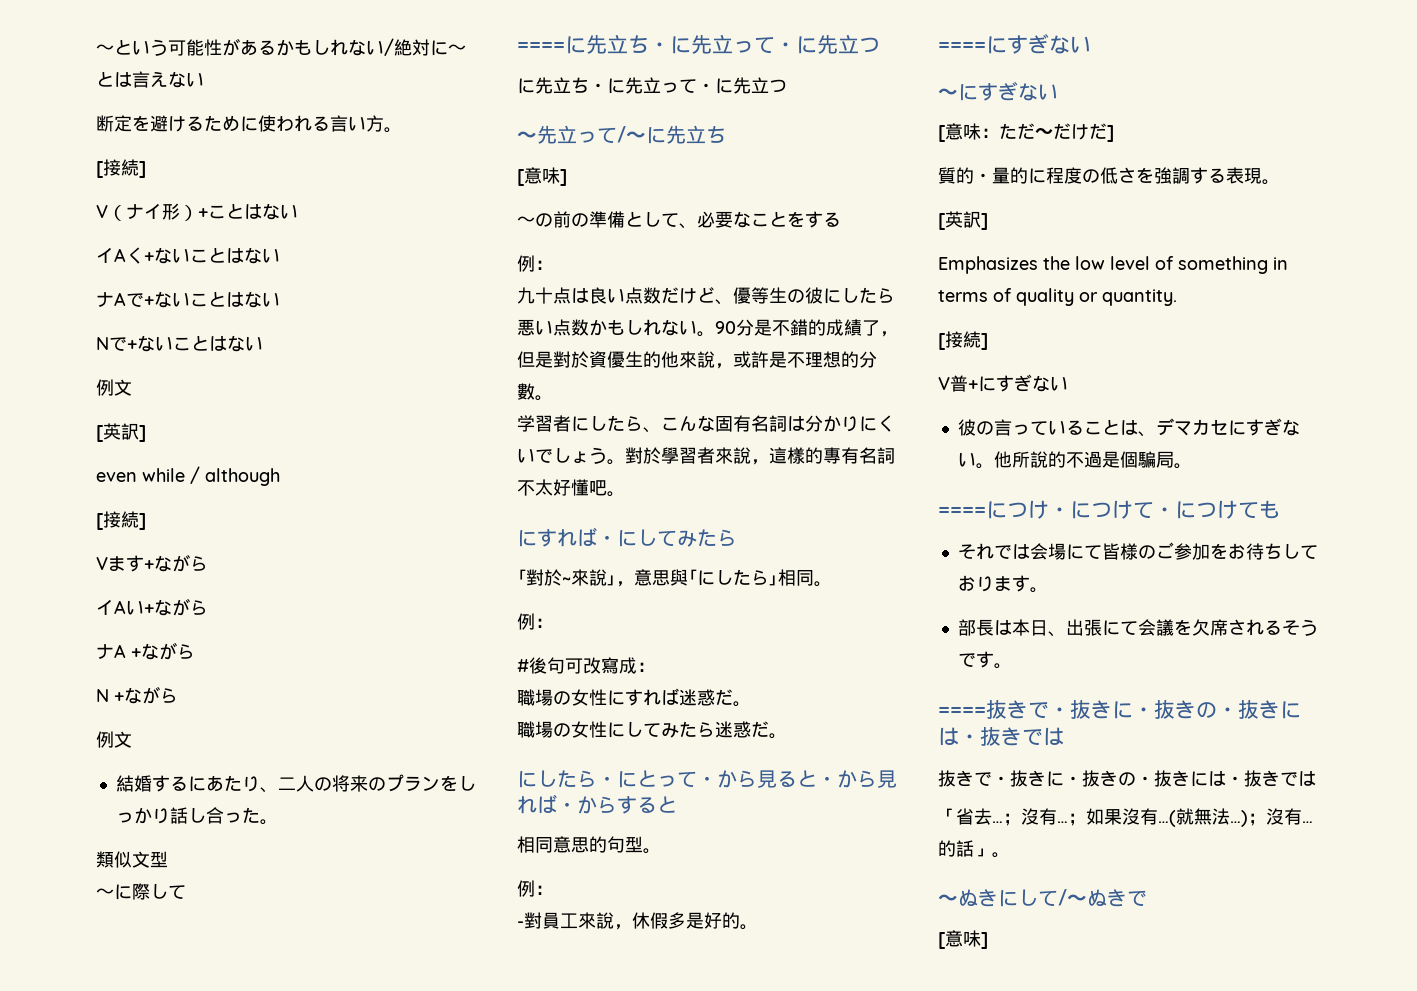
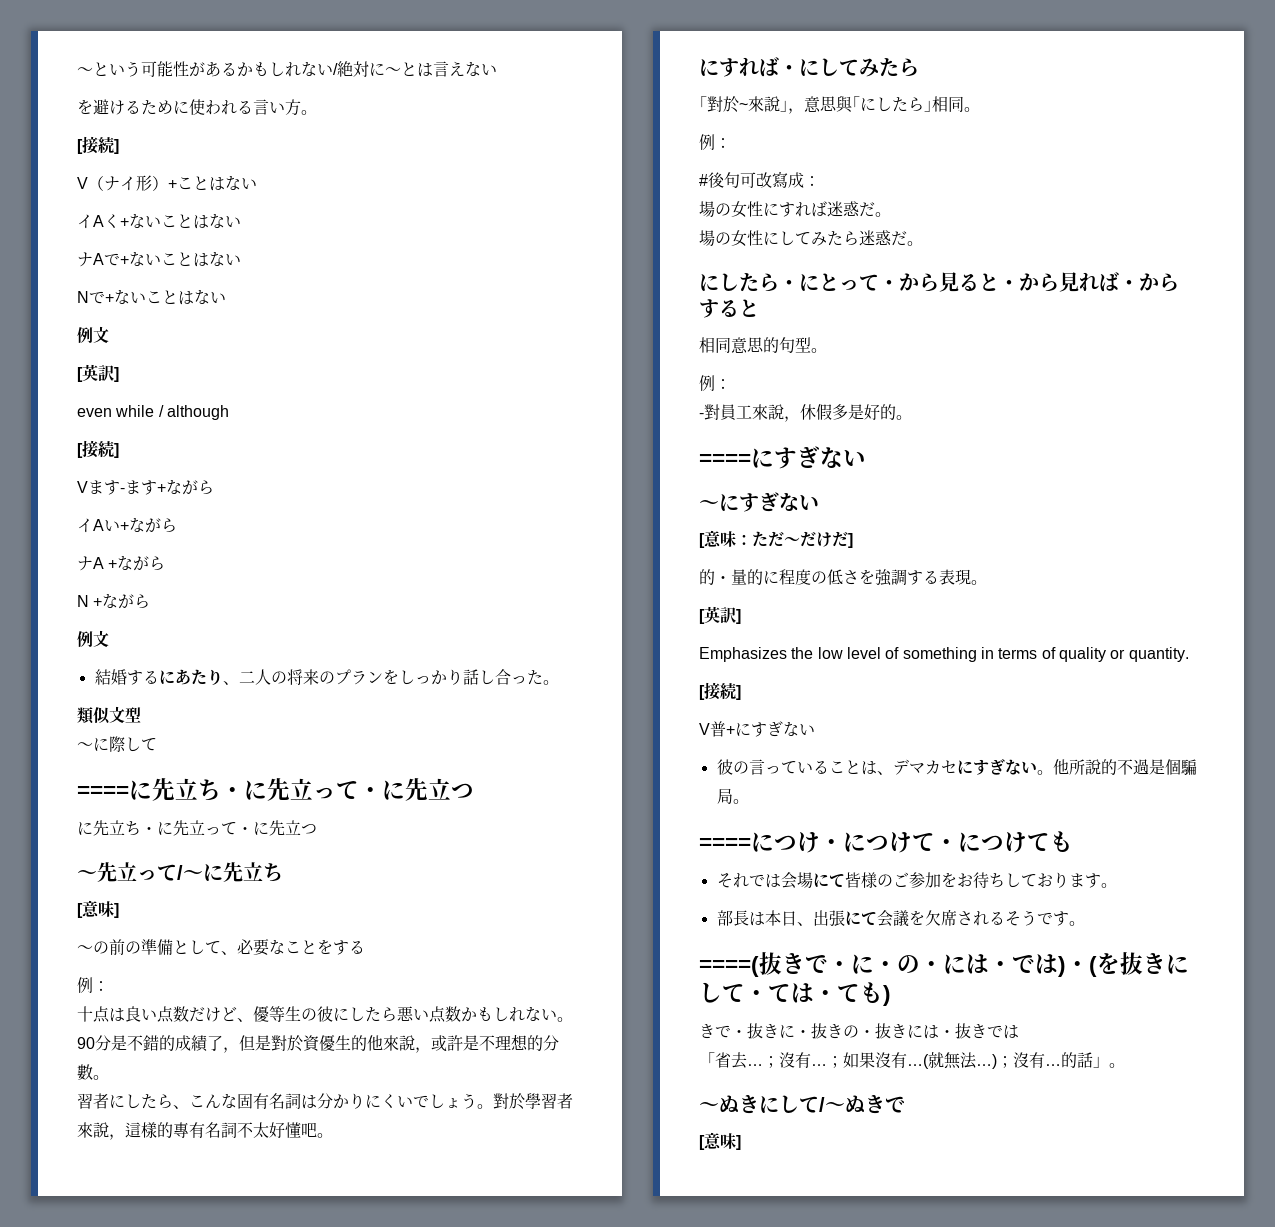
- 断定を避けるために使われる言い方。
+ を避けるために使われる言い方。
- Vます+ながら
+ Vます-ます+ながら
- 九十点は良い点数だけど、優等生の彼にしたら悪い点数かもしれない。
+ 十点は良い点数だけど、優等生の彼にしたら悪い点数かもしれない。
- 学習者にしたら、こんな固有名詞は分かりにくいでしょう。
+ 習者にしたら、こんな固有名詞は分かりにくいでしょう。
- 職場の女性にすれば迷惑だ。
+ 場の女性にすれば迷惑だ。
- 職場の女性にしてみたら迷惑だ。
+ 場の女性にしてみたら迷惑だ。
- 質的・量的に程度の低さを強調する表現。
+ 的・量的に程度の低さを強調する表現。
- ====抜きで・抜きに・抜きの・抜きには・抜きでは
- 抜きで・抜きに・抜きの・抜きには・抜きでは
+ ====(抜きで・に・の・には・では)・(を抜きにして・ては・ても)
+ きで・抜きに・抜きの・抜きには・抜きでは

